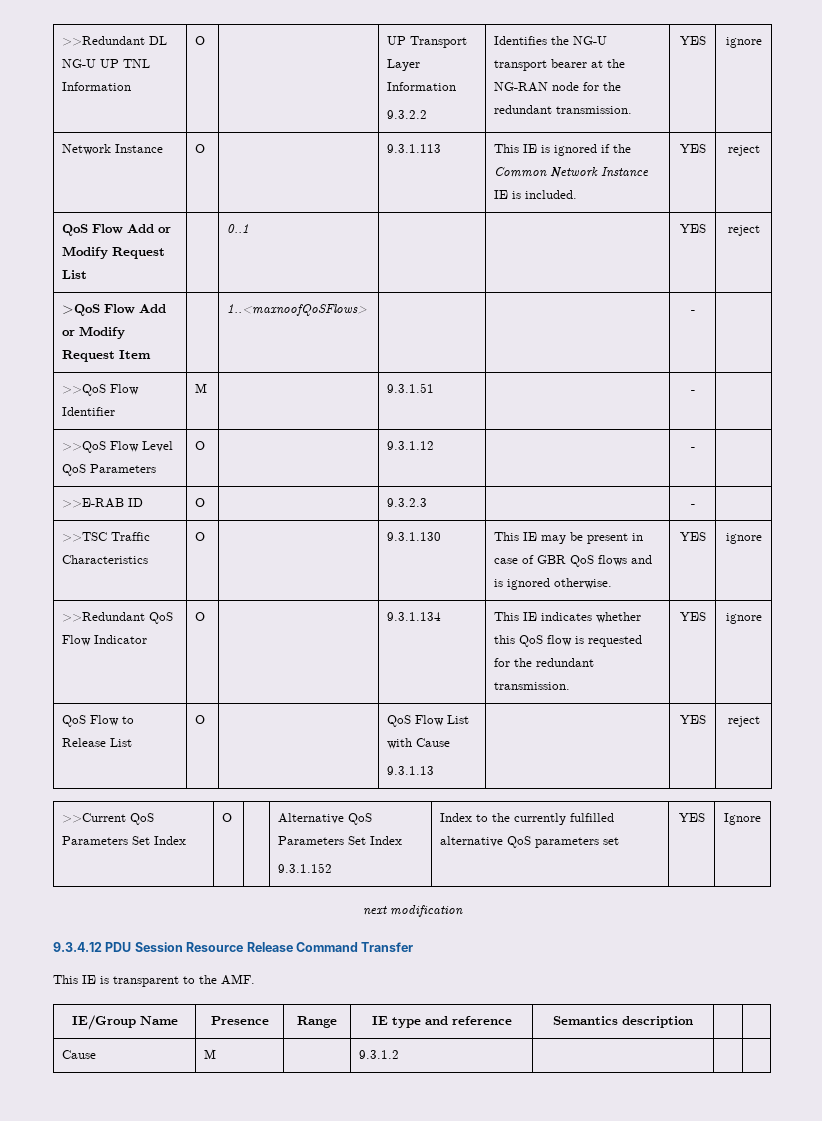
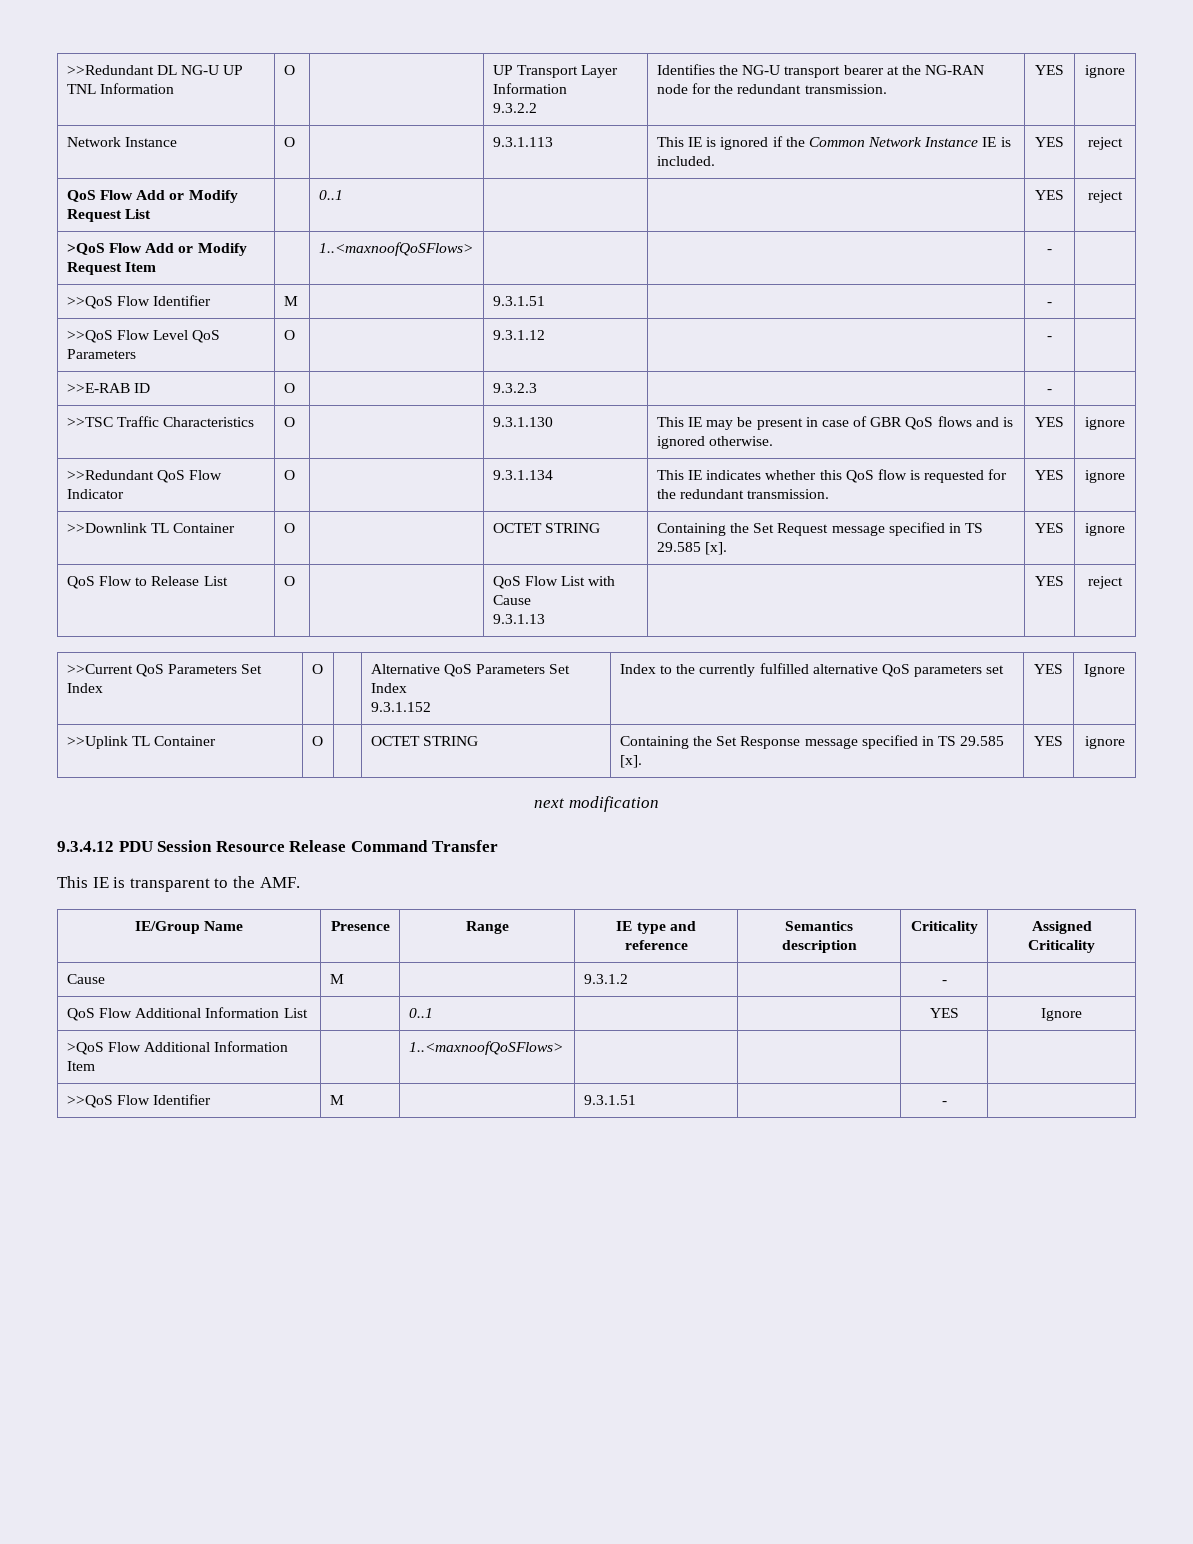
+ >>Downlink TL Container | O | | OCTET STRING | Containing the Set Request message specified in TS 29.585 [x]. | YES | ignore
+ >>Uplink TL Container | O | | OCTET STRING | Containing the Set Response message specified in TS 29.585 [x]. | YES | ignore
- IE/Group Name | Presence | Range | IE type and reference | Semantics description | |
+ IE/Group Name | Presence | Range | IE type and reference | Semantics description | Criticality | Assigned Criticality
- Cause | M | | 9.3.1.2 | | |
+ Cause | M | | 9.3.1.2 | | - |
+ QoS Flow Additional Information List | | 0..1 | | | YES | Ignore
+ >QoS Flow Additional Information Item | | 1..<maxnoofQoSFlows> | | | |
+ >>QoS Flow Identifier | M | | 9.3.1.51 | | - |

